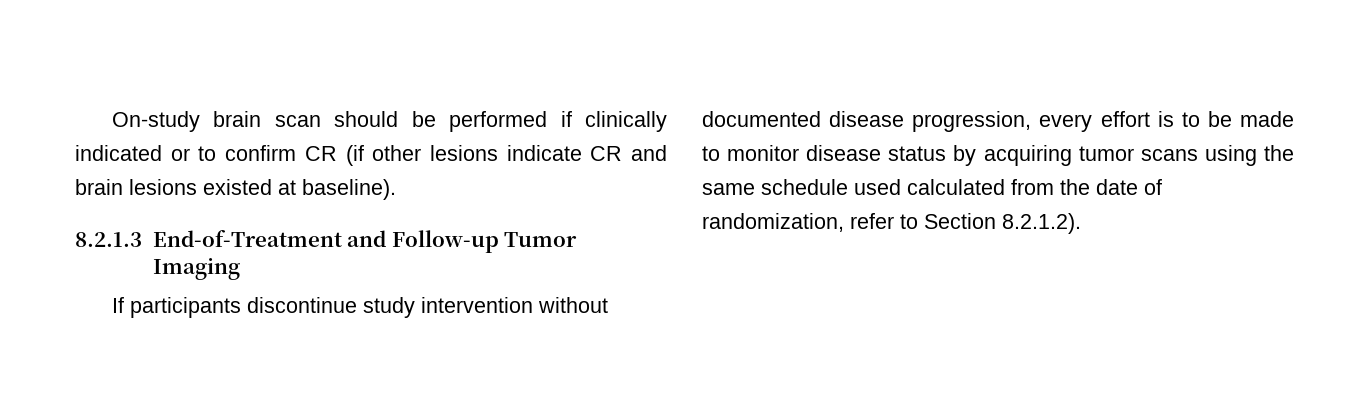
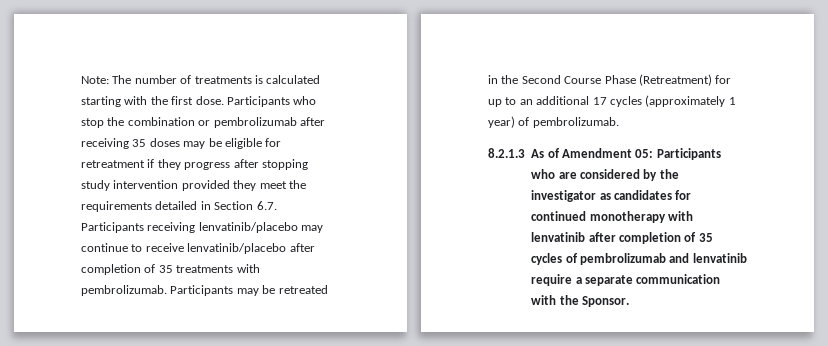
- On-study brain scan should be performed if clinically indicated or to confirm CR (if other lesions indicate CR and brain lesions existed at baseline).
- 8.2.1.3 End-of-Treatment and Follow-up Tumor Imaging
- If participants discontinue study intervention without documented disease progression, every effort is to be made to monitor disease status by acquiring tumor scans using the same schedule used calculated from the date of randomization, refer to Section 8.2.1.2).
+ Note: The number of treatments is calculated starting with the first dose. Participants who stop the combination or pembrolizumab after receiving 35 doses may be eligible for retreatment if they progress after stopping study intervention provided they meet the requirements detailed in Section 6.7. Participants receiving lenvatinib/placebo may continue to receive lenvatinib/placebo after completion of 35 treatments with pembrolizumab. Participants may be retreated in the Second Course Phase (Retreatment) for up to an additional 17 cycles (approximately 1 year) of pembrolizumab.
+ 8.2.1.3 As of Amendment 05: Participants who are considered by the investigator as candidates for continued monotherapy with lenvatinib after completion of 35 cycles of pembrolizumab and lenvatinib require a separate communication with the Sponsor.

